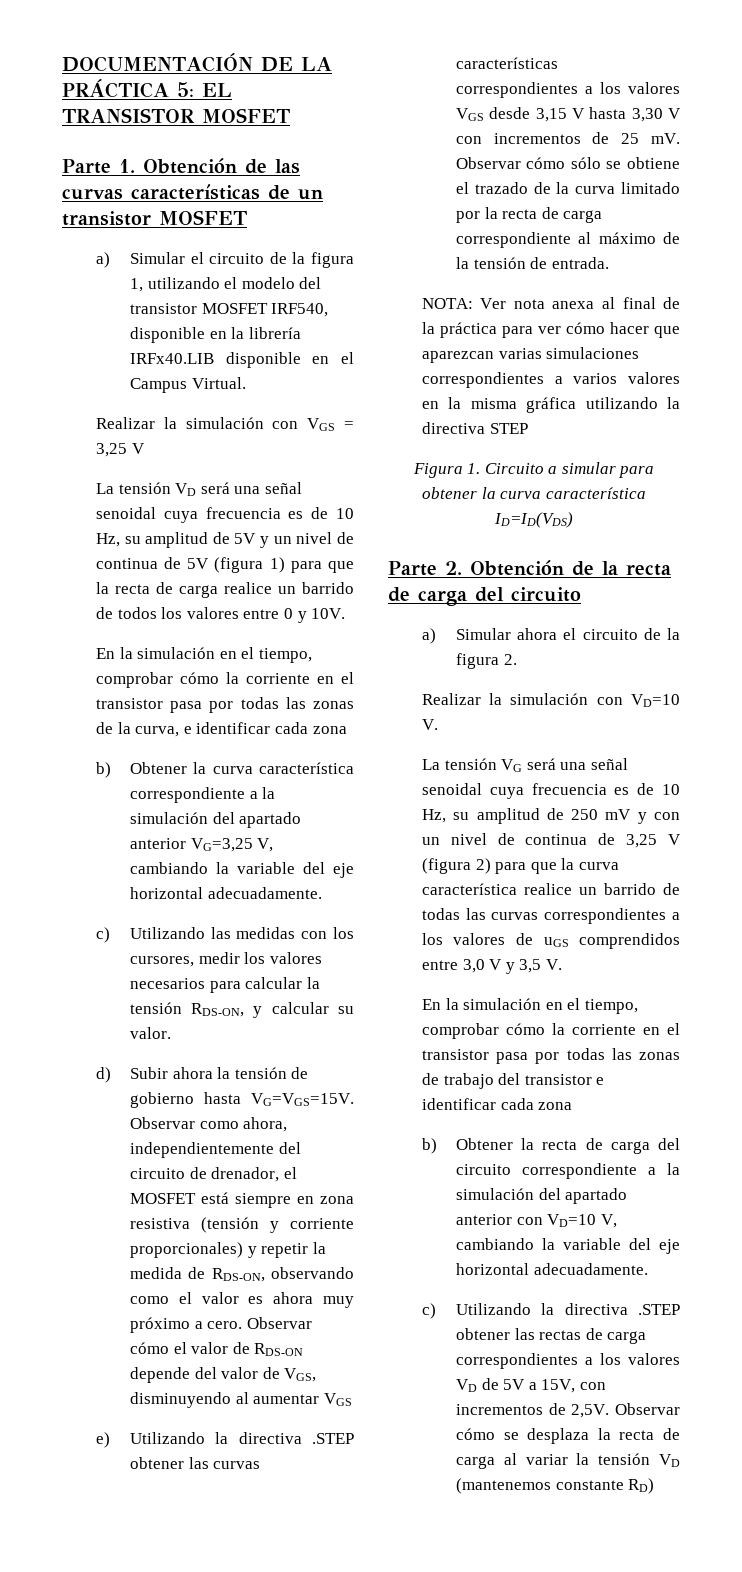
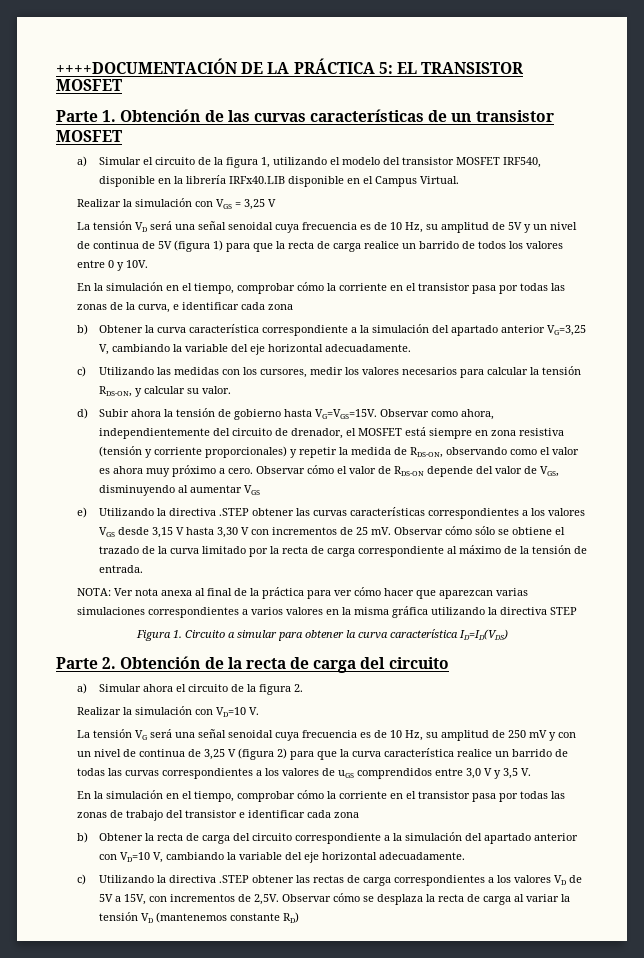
- DOCUMENTACIÓN DE LA PRÁCTICA 5: EL TRANSISTOR MOSFET
+ ++++DOCUMENTACIÓN DE LA PRÁCTICA 5: EL TRANSISTOR MOSFET

